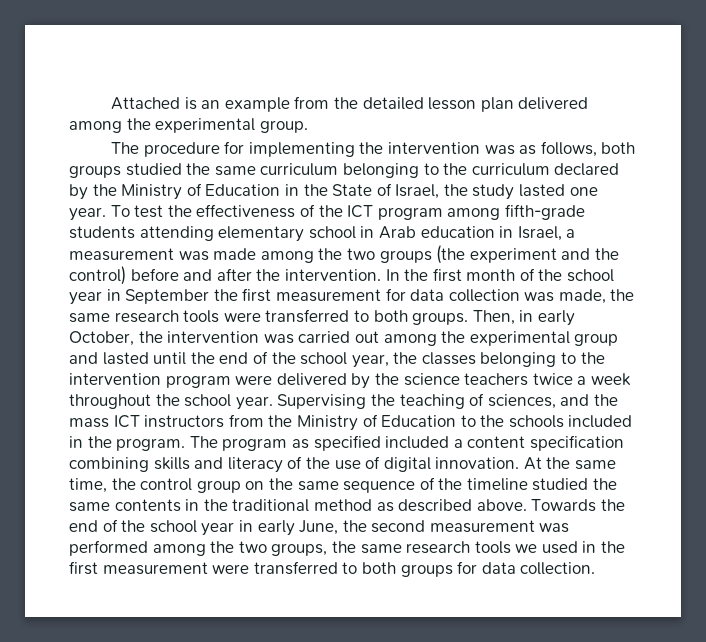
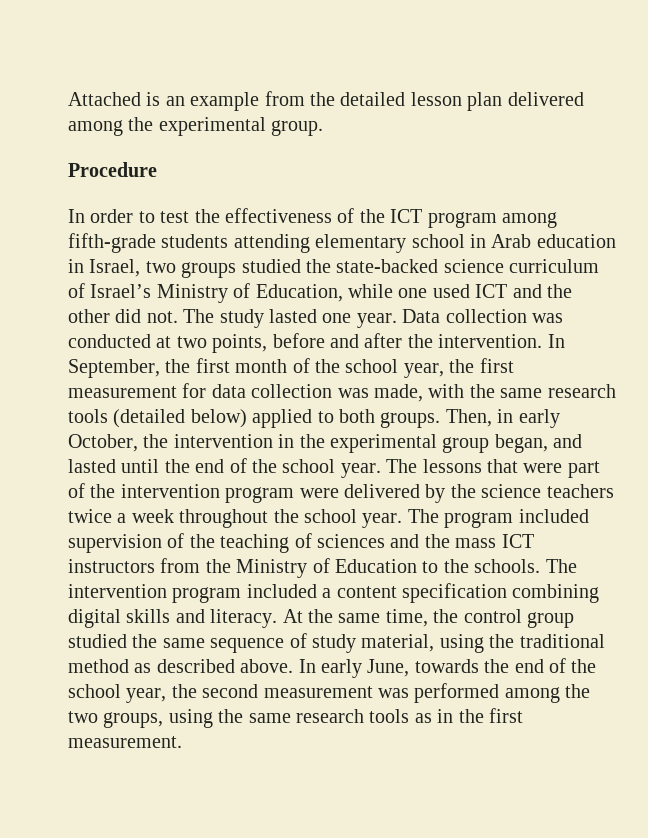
- The procedure for implementing the intervention was as follows, both groups studied the same curriculum belonging to the curriculum declared by the Ministry of Education in the State of Israel, the study lasted one year. To test the effectiveness of the ICT program among fifth-grade students attending elementary school in Arab education in Israel, a measurement was made among the two groups (the experiment and the control) before and after the intervention.
+ Procedure
+ In order to test the effectiveness of the ICT program among fifth-grade students attending elementary school in Arab education in Israel, two groups studied the state-backed science curriculum of Israel’s Ministry of Education, while one used ICT and the other did not. The study lasted one year. Data collection was conducted at two points, before and after the intervention.
- In the first month of the school year in September the first measurement for data collection was made, the same research tools were transferred to both groups.
+ In September, the first month of the school year, the first measurement for data collection was made, with the same research tools (detailed below) applied to both groups.
- Then, in early October, the intervention was carried out among the experimental group and lasted until the end of the school year, the classes belonging to the intervention program were delivered by the science teachers twice a week throughout the school year.
+ Then, in early October, the intervention in the experimental group began, and lasted until the end of the school year. The lessons that were part of the intervention program were delivered by the science teachers twice a week throughout the school year.
- Supervising the teaching of sciences, and the mass ICT instructors from the Ministry of Education to the schools included in the program. The program as specified included a content specification combining skills and literacy of the use of digital innovation.
+ The program included supervision of the teaching of sciences and the mass ICT instructors from the Ministry of Education to the schools. The intervention program included a content specification combining digital skills and literacy.
- At the same time, the control group on the same sequence of the timeline studied the same contents in the traditional method as described above.
+ At the same time, the control group studied the same sequence of study material, using the traditional method as described above.
- Towards the end of the school year in early June, the second measurement was performed among the two groups, the same research tools we used in the first measurement were transferred to both groups for data collection.
+ In early June, towards the end of the school year, the second measurement was performed among the two groups, using the same research tools as in the first measurement.

